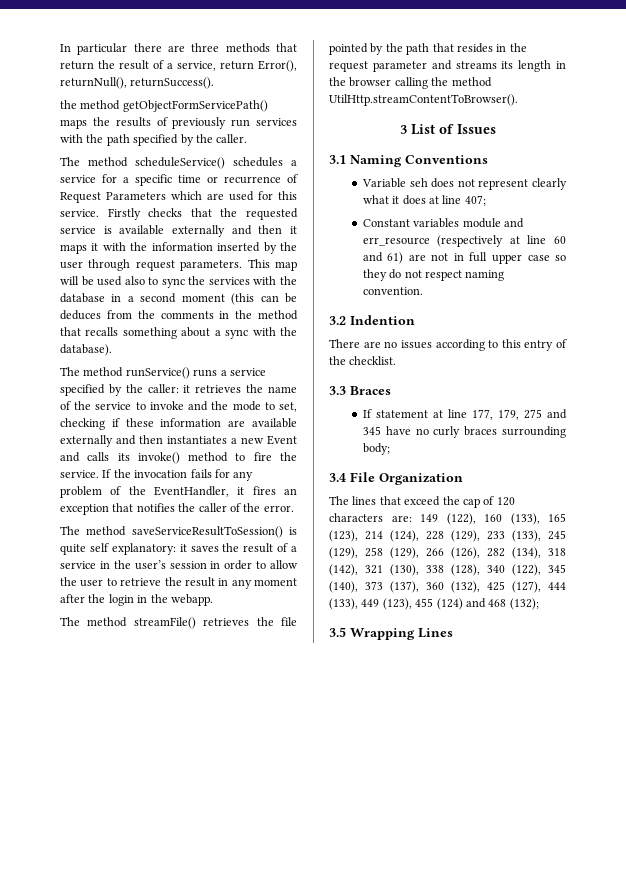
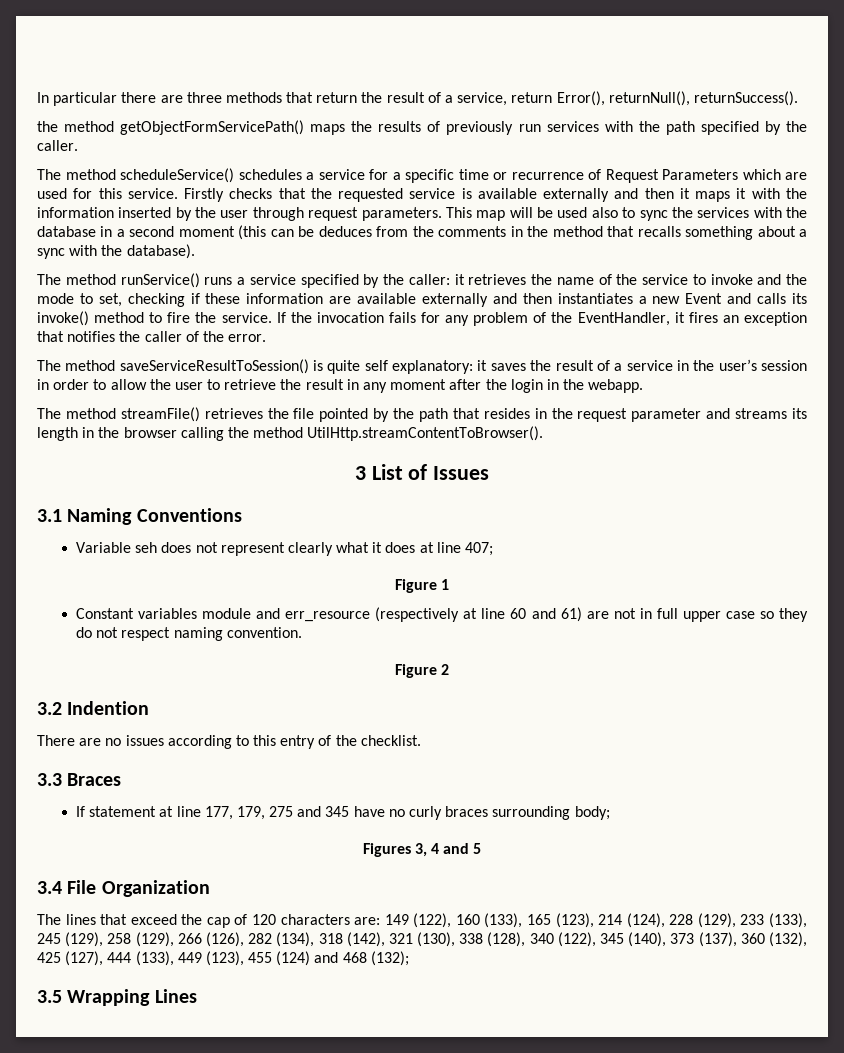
+ Figure 1
+ Figure 2
+ Figures 3, 4 and 5

